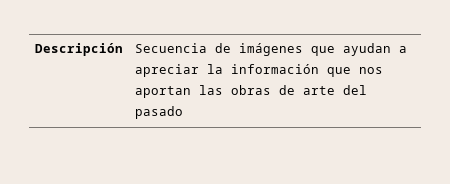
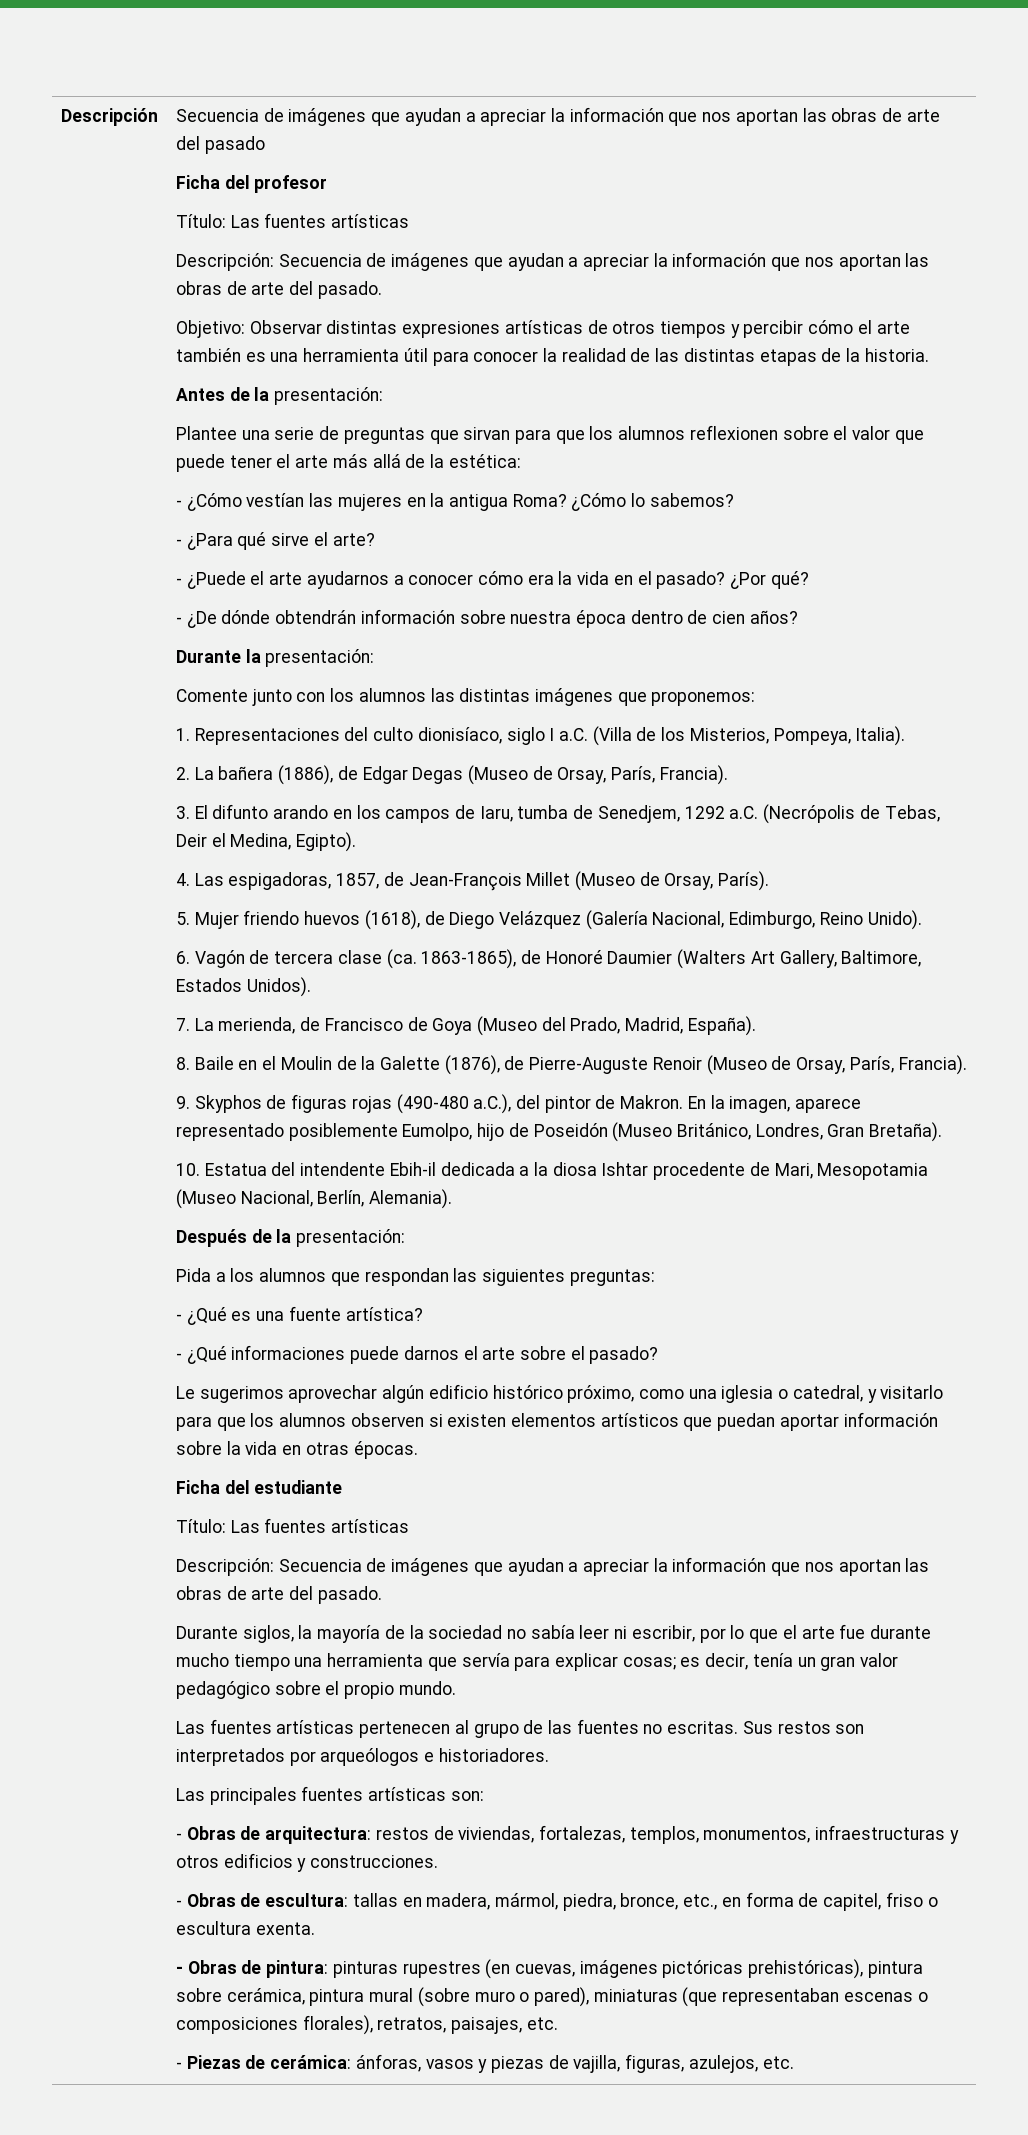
+ Ficha del profesor
+ Título: Las fuentes artísticas
+ Descripción: Secuencia de imágenes que ayudan a apreciar la información que nos aportan las obras de arte del pasado.
+ Objetivo: Observar distintas expresiones artísticas de otros tiempos y percibir cómo el arte también es una herramienta útil para conocer la realidad de las distintas etapas de la historia.
+ Antes de la presentación:
+ Plantee una serie de preguntas que sirvan para que los alumnos reflexionen sobre el valor que puede tener el arte más allá de la estética:
+ - ¿Cómo vestían las mujeres en la antigua Roma? ¿Cómo lo sabemos?
+ - ¿Para qué sirve el arte?
+ - ¿Puede el arte ayudarnos a conocer cómo era la vida en el pasado? ¿Por qué?
+ - ¿De dónde obtendrán información sobre nuestra época dentro de cien años?
+ Durante la presentación:
+ Comente junto con los alumnos las distintas imágenes que proponemos:
+ 1. Representaciones del culto dionisíaco, siglo I a.C. (Villa de los Misterios, Pompeya, Italia).
+ 2. La bañera (1886), de Edgar Degas (Museo de Orsay, París, Francia).
+ 3. El difunto arando en los campos de Iaru, tumba de Senedjem, 1292 a.C. (Necrópolis de Tebas, Deir el Medina, Egipto).
+ 4. Las espigadoras, 1857, de Jean-François Millet (Museo de Orsay, París).
+ 5. Mujer friendo huevos (1618), de Diego Velázquez (Galería Nacional, Edimburgo, Reino Unido).
+ 6. Vagón de tercera clase (ca. 1863-1865), de Honoré Daumier (Walters Art Gallery, Baltimore, Estados Unidos).
+ 7. La merienda, de Francisco de Goya (Museo del Prado, Madrid, España).
+ 8. Baile en el Moulin de la Galette (1876), de Pierre-Auguste Renoir (Museo de Orsay, París, Francia).
+ 9. Skyphos de figuras rojas (490-480 a.C.), del pintor de Makron. En la imagen, aparece representado posiblemente Eumolpo, hijo de Poseidón (Museo Británico, Londres, Gran Bretaña).
+ 10. Estatua del intendente Ebih-il dedicada a la diosa Ishtar procedente de Mari, Mesopotamia (Museo Nacional, Berlín, Alemania).
+ Después de la presentación:
+ Pida a los alumnos que respondan las siguientes preguntas:
+ - ¿Qué es una fuente artística?
+ - ¿Qué informaciones puede darnos el arte sobre el pasado?
+ Le sugerimos aprovechar algún edificio histórico próximo, como una iglesia o catedral, y visitarlo para que los alumnos observen si existen elementos artísticos que puedan aportar información sobre la vida en otras épocas.
+ Ficha del estudiante
+ Título: Las fuentes artísticas
+ Descripción: Secuencia de imágenes que ayudan a apreciar la información que nos aportan las obras de arte del pasado.
+ Durante siglos, la mayoría de la sociedad no sabía leer ni escribir, por lo que el arte fue durante mucho tiempo una herramienta que servía para explicar cosas; es decir, tenía un gran valor pedagógico sobre el propio mundo.
+ Las fuentes artísticas pertenecen al grupo de las fuentes no escritas. Sus restos son interpretados por arqueólogos e historiadores.
+ Las principales fuentes artísticas son:
+ - Obras de arquitectura: restos de viviendas, fortalezas, templos, monumentos, infraestructuras y otros edificios y construcciones.
+ - Obras de escultura: tallas en madera, mármol, piedra, bronce, etc., en forma de capitel, friso o escultura exenta.
+ - Obras de pintura: pinturas rupestres (en cuevas, imágenes pictóricas prehistóricas), pintura sobre cerámica, pintura mural (sobre muro o pared), miniaturas (que representaban escenas o composiciones florales), retratos, paisajes, etc.
+ - Piezas de cerámica: ánforas, vasos y piezas de vajilla, figuras, azulejos, etc.

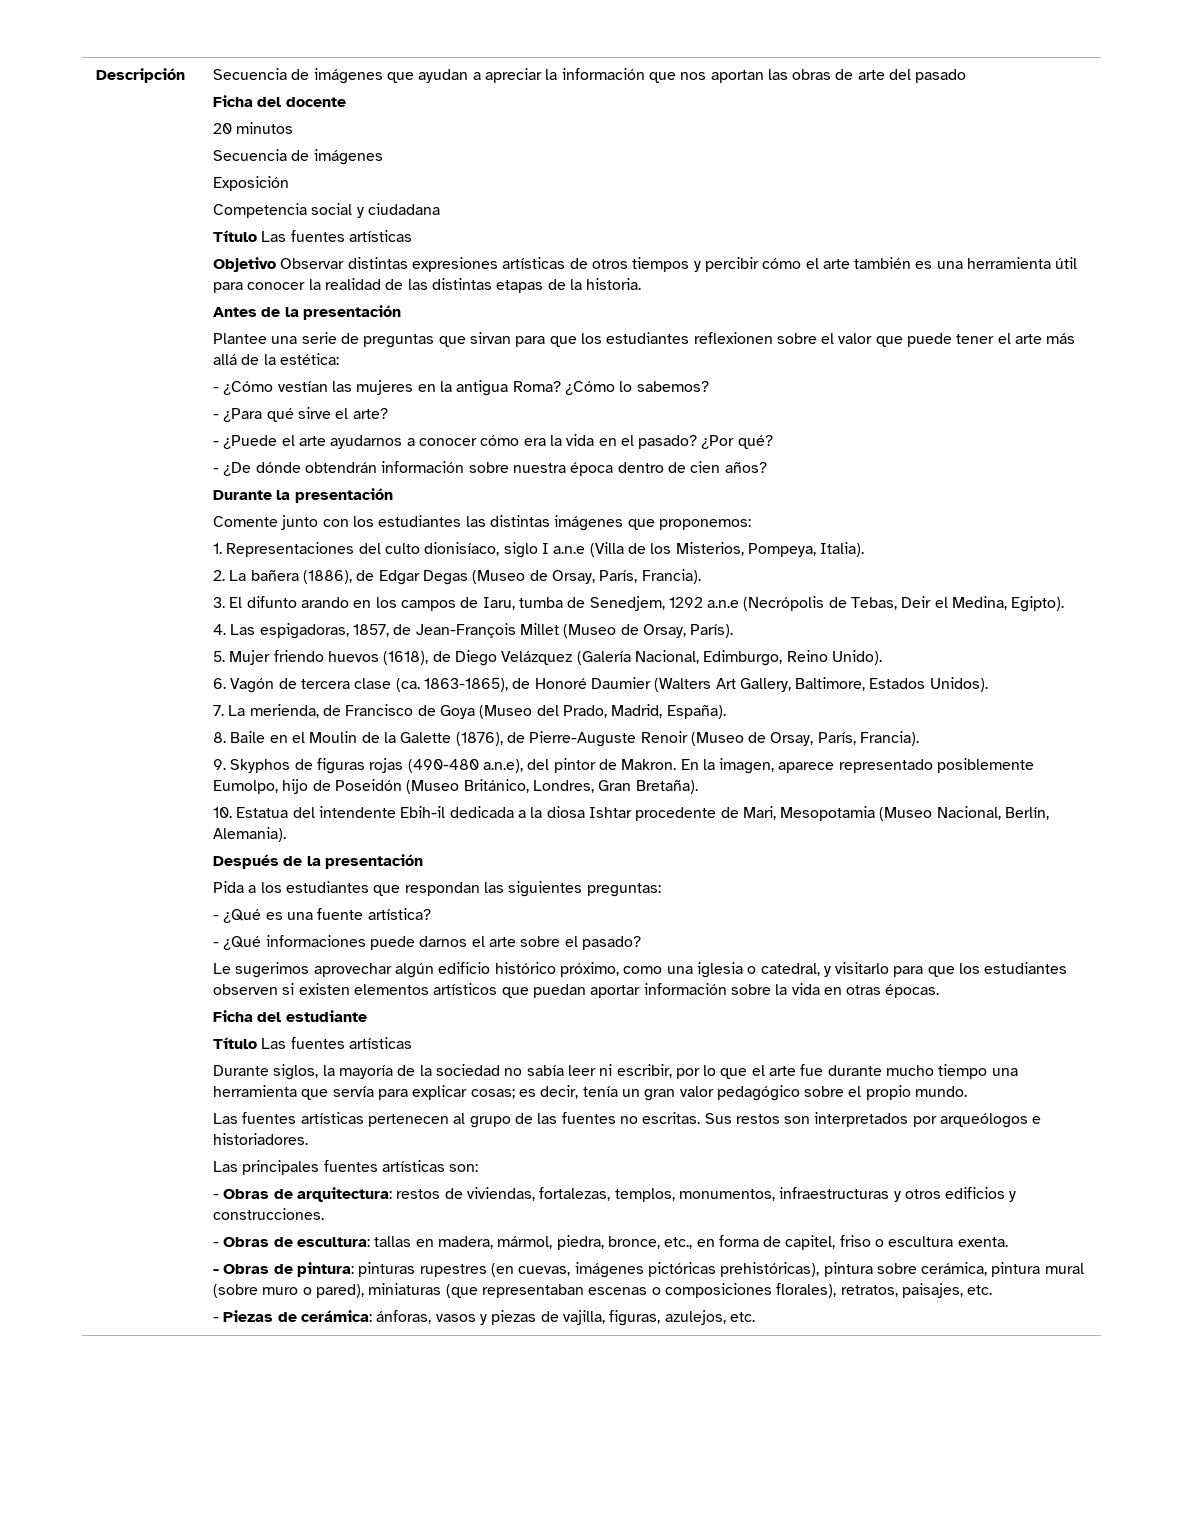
- Ficha del profesor
- Título: Las fuentes artísticas
- Descripción: Secuencia de imágenes que ayudan a apreciar la información que nos aportan las obras de arte del pasado.
- Objetivo: Observar distintas expresiones artísticas de otros tiempos y percibir cómo el arte también es una herramienta útil para conocer la realidad de las distintas etapas de la historia.
+ Ficha del docente
+ 20 minutos
+ Secuencia de imágenes
+ Exposición
+ Competencia social y ciudadana
+ Título Las fuentes artísticas
+ Objetivo Observar distintas expresiones artísticas de otros tiempos y percibir cómo el arte también es una herramienta útil para conocer la realidad de las distintas etapas de la historia.
- Antes de la presentación:
+ Antes de la presentación
- Plantee una serie de preguntas que sirvan para que los alumnos reflexionen sobre el valor que puede tener el arte más allá de la estética:
+ Plantee una serie de preguntas que sirvan para que los estudiantes reflexionen sobre el valor que puede tener el arte más allá de la estética:
- Durante la presentación:
+ Durante la presentación
- Comente junto con los alumnos las distintas imágenes que proponemos:
+ Comente junto con los estudiantes las distintas imágenes que proponemos:
- 1. Representaciones del culto dionisíaco, siglo I a.C. (Villa de los Misterios, Pompeya, Italia).
+ 1. Representaciones del culto dionisíaco, siglo I a.n.e (Villa de los Misterios, Pompeya, Italia).
- 3. El difunto arando en los campos de Iaru, tumba de Senedjem, 1292 a.C. (Necrópolis de Tebas, Deir el Medina, Egipto).
+ 3. El difunto arando en los campos de Iaru, tumba de Senedjem, 1292 a.n.e (Necrópolis de Tebas, Deir el Medina, Egipto).
- 9. Skyphos de figuras rojas (490-480 a.C.), del pintor de Makron.
+ 9. Skyphos de figuras rojas (490-480 a.n.e), del pintor de Makron.
- Después de la presentación:
+ Después de la presentación
- Pida a los alumnos que respondan las siguientes preguntas:
+ Pida a los estudiantes que respondan las siguientes preguntas:
- Le sugerimos aprovechar algún edificio histórico próximo, como una iglesia o catedral, y visitarlo para que los alumnos observen si existen elementos artísticos que puedan aportar información sobre la vida en otras épocas.
+ Le sugerimos aprovechar algún edificio histórico próximo, como una iglesia o catedral, y visitarlo para que los estudiantes observen si existen elementos artísticos que puedan aportar información sobre la vida en otras épocas.
  Ficha del estudiante
- Título: Las fuentes artísticas
- Descripción: Secuencia de imágenes que ayudan a apreciar la información que nos aportan las obras de arte del pasado.
+ Título Las fuentes artísticas

